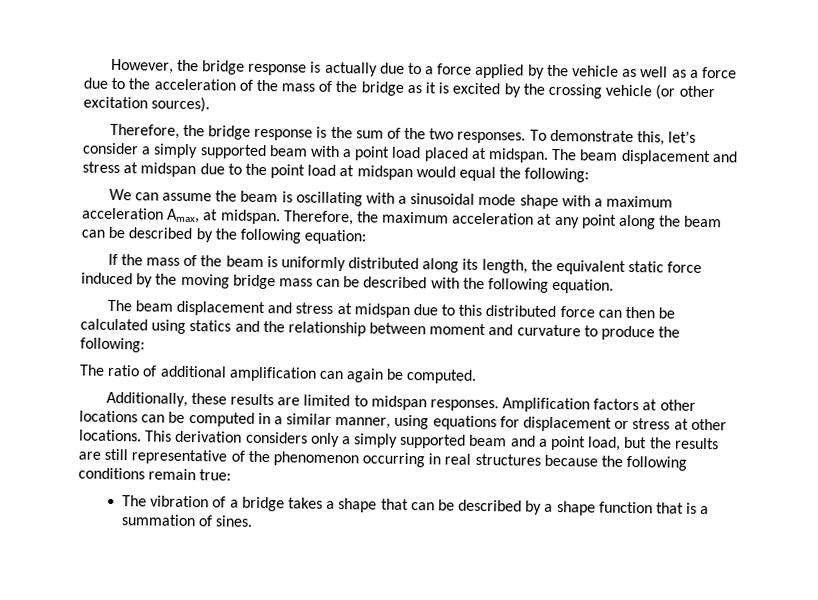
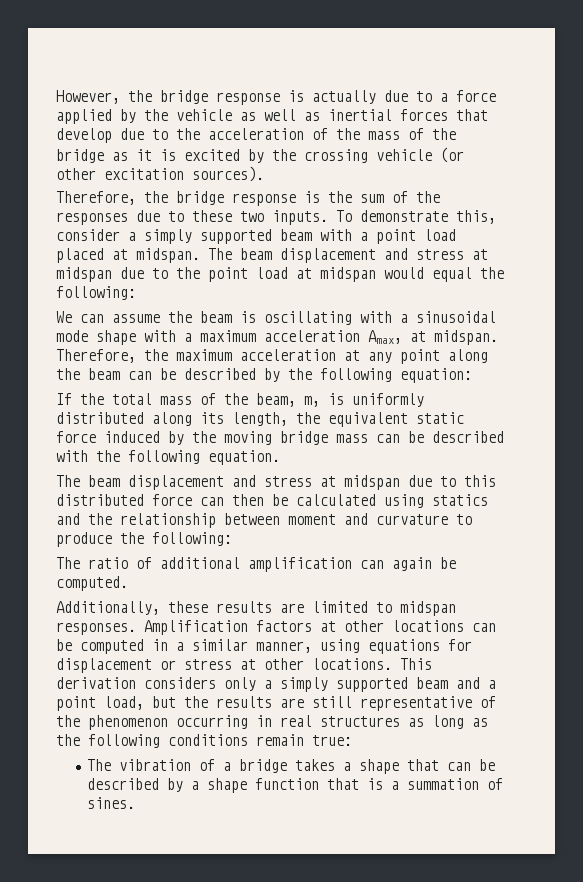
- However, the bridge response is actually due to a force applied by the vehicle as well as a force due to the acceleration of the mass of the bridge as it is excited by the crossing vehicle (or other excitation sources).
+ However, the bridge response is actually due to a force applied by the vehicle as well as inertial forces that develop due to the acceleration of the mass of the bridge as it is excited by the crossing vehicle (or other excitation sources).
- Therefore, the bridge response is the sum of the two responses.
+ Therefore, the bridge response is the sum of the responses due to these two inputs.
- To demonstrate this, let’s consider a simply supported beam with a point load placed at midspan.
+ To demonstrate this, consider a simply supported beam with a point load placed at midspan.
- If the mass of the beam is uniformly distributed along its length, the equivalent static force induced by the moving bridge mass can be described with the following equation.
+ If the total mass of the beam, m, is uniformly distributed along its length, the equivalent static force induced by the moving bridge mass can be described with the following equation.
- This derivation considers only a simply supported beam and a point load, but the results are still representative of the phenomenon occurring in real structures because the following conditions remain true:
+ This derivation considers only a simply supported beam and a point load, but the results are still representative of the phenomenon occurring in real structures as long as the following conditions remain true:

